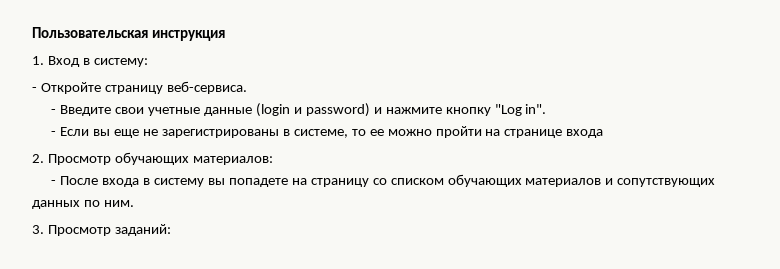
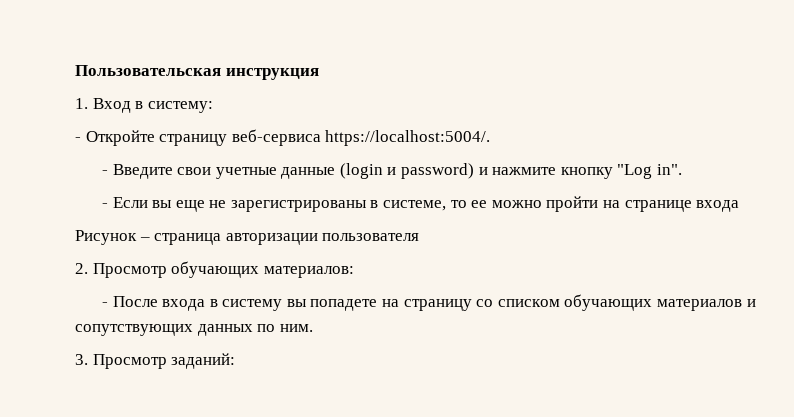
- - Откройте страницу веб-сервиса.
+ - Откройте страницу веб-сервиса https://localhost:5004/.
+ Рисунок – страница авторизации пользователя

